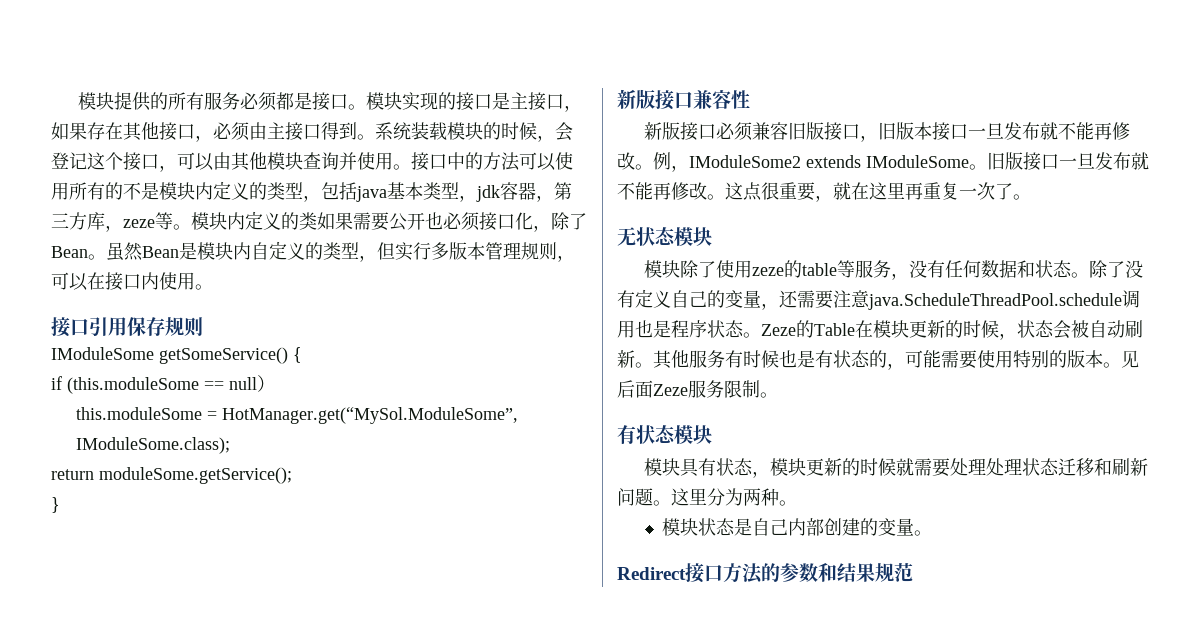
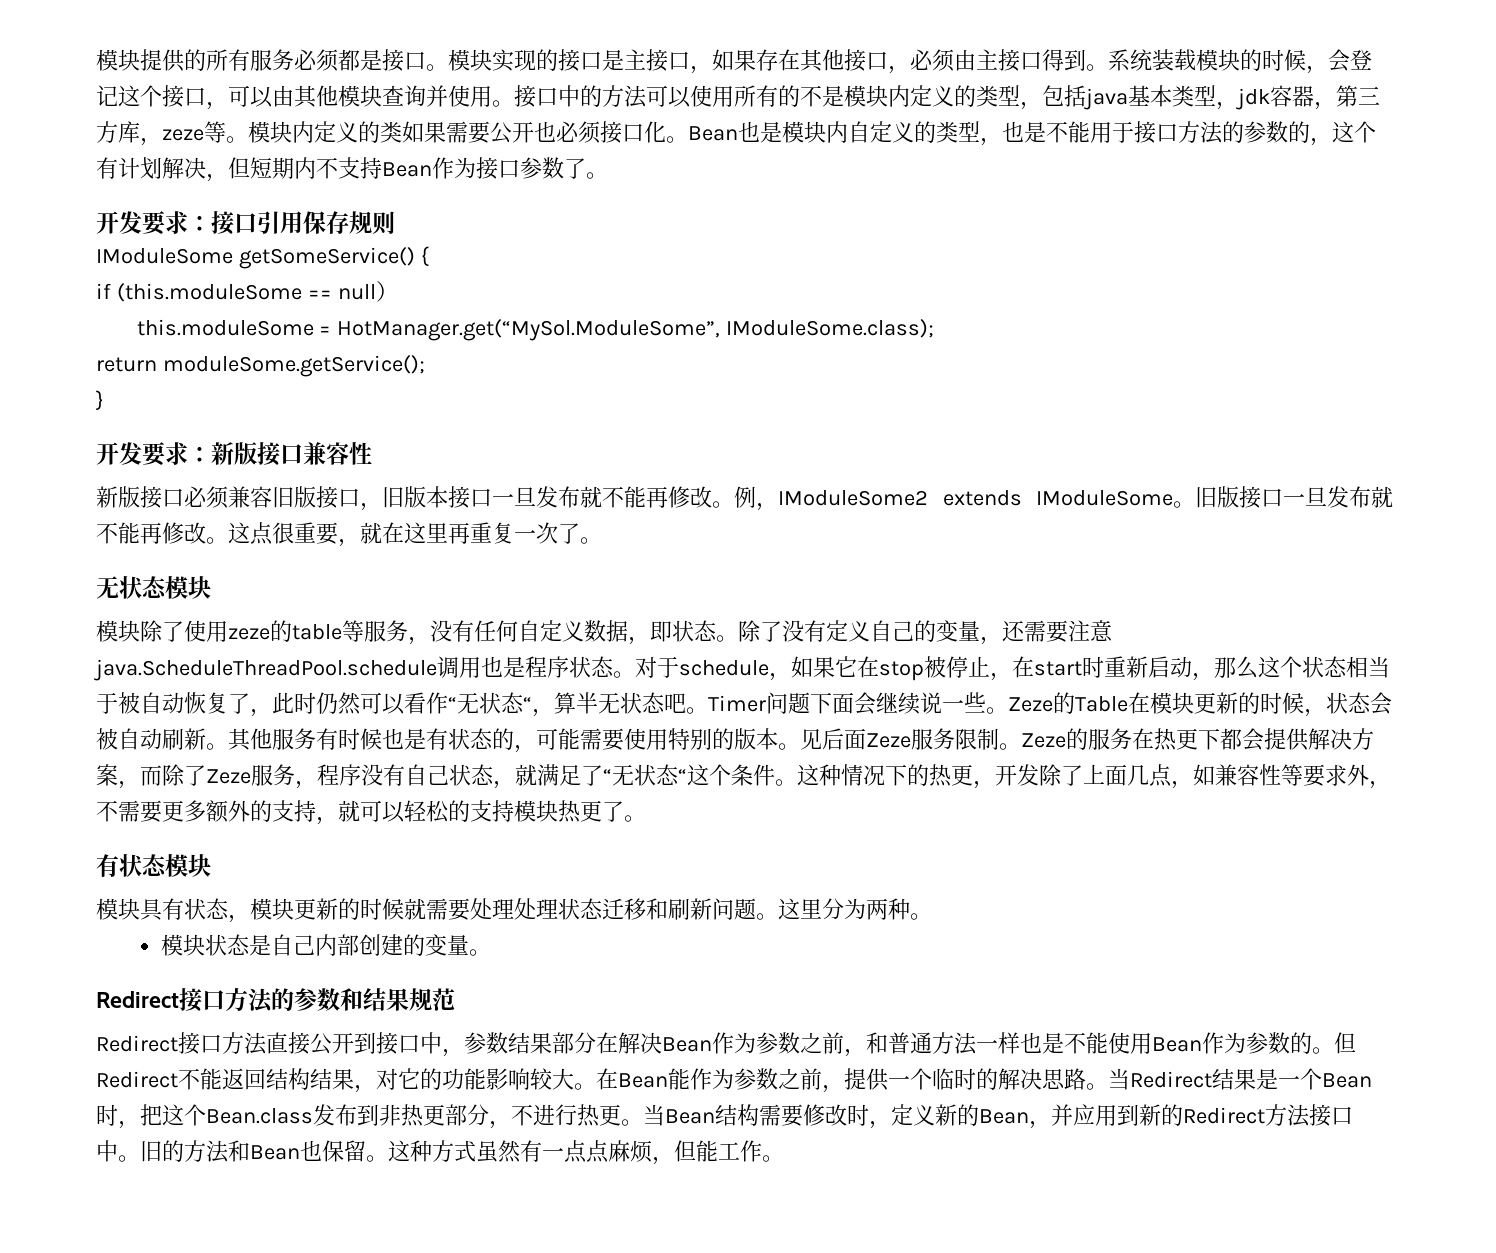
- 模块内定义的类如果需要公开也必须接口化，除了Bean。虽然Bean是模块内自定义的类型，但实行多版本管理规则，可以在接口内使用。
- 接口引用保存规则
+ 模块内定义的类如果需要公开也必须接口化。Bean也是模块内自定义的类型，也是不能用于接口方法的参数的，这个有计划解决，但短期内不支持Bean作为接口参数了。
+ 开发要求：接口引用保存规则
- 新版接口兼容性
+ 开发要求：新版接口兼容性
- 模块除了使用zeze的table等服务，没有任何数据和状态。
+ 模块除了使用zeze的table等服务，没有任何自定义数据，即状态。
+ 对于schedule，如果它在stop被停止，在start时重新启动，那么这个状态相当于被自动恢复了，此时仍然可以看作“无状态“，算半无状态吧。Timer问题下面会继续说一些。
+ Zeze的服务在热更下都会提供解决方案，而除了Zeze服务，程序没有自己状态，就满足了“无状态“这个条件。这种情况下的热更，开发除了上面几点，如兼容性等要求外，不需要更多额外的支持，就可以轻松的支持模块热更了。
+ Redirect接口方法直接公开到接口中，参数结果部分在解决Bean作为参数之前，和普通方法一样也是不能使用Bean作为参数的。但Redirect不能返回结构结果，对它的功能影响较大。在Bean能作为参数之前，提供一个临时的解决思路。当Redirect结果是一个Bean时，把这个Bean.class发布到非热更部分，不进行热更。当Bean结构需要修改时，定义新的Bean，并应用到新的Redirect方法接口中。旧的方法和Bean也保留。这种方式虽然有一点点麻烦，但能工作。

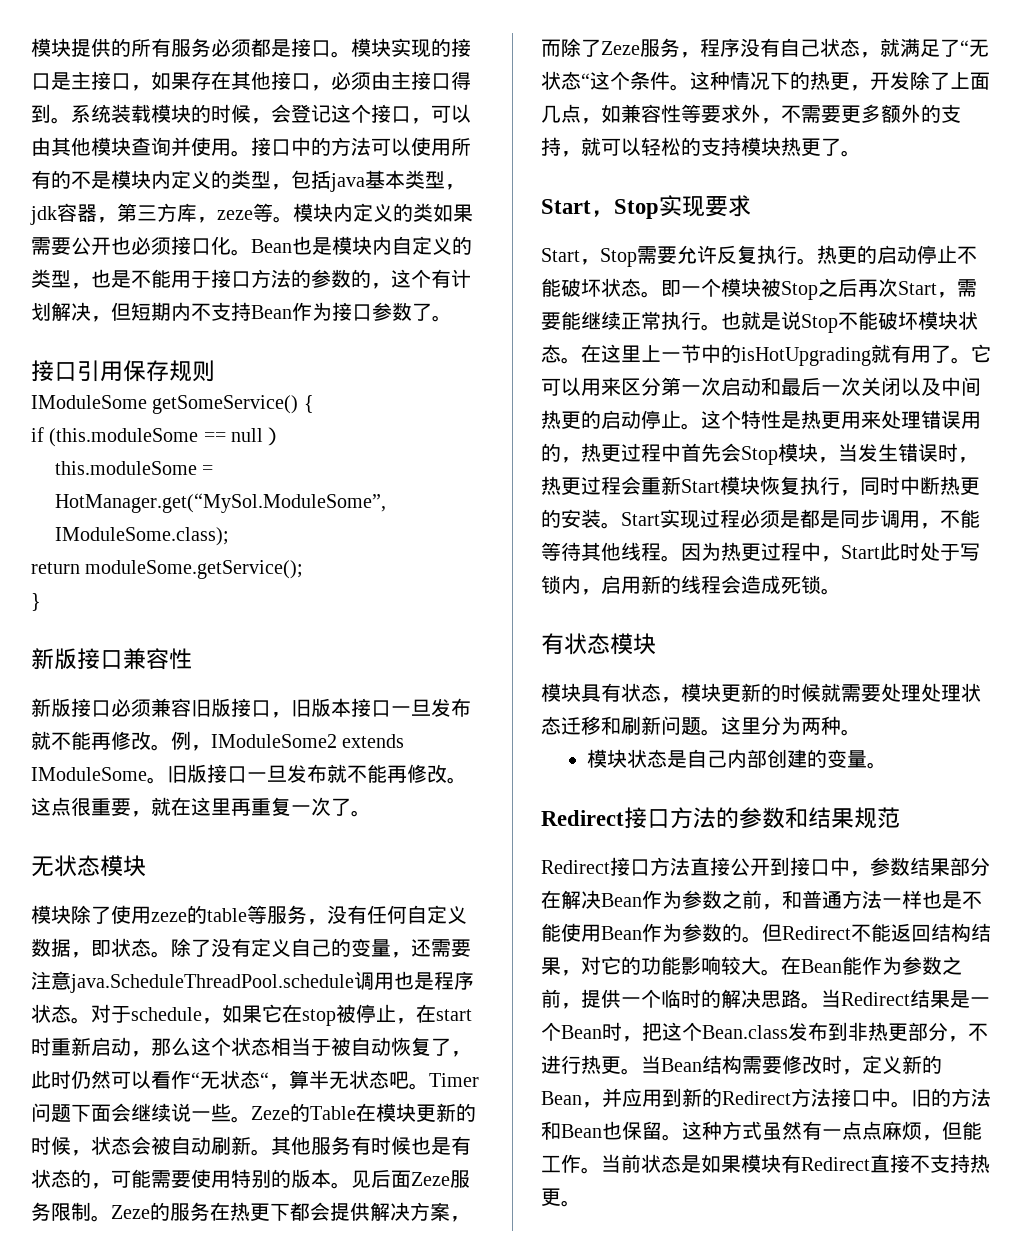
- 开发要求：接口引用保存规则
+ 接口引用保存规则
- 开发要求：新版接口兼容性
+ 新版接口兼容性
+ Start，Stop实现要求
+ Start，Stop需要允许反复执行。热更的启动停止不能破坏状态。即一个模块被Stop之后再次Start，需要能继续正常执行。也就是说Stop不能破坏模块状态。在这里上一节中的isHotUpgrading就有用了。它可以用来区分第一次启动和最后一次关闭以及中间热更的启动停止。这个特性是热更用来处理错误用的，热更过程中首先会Stop模块，当发生错误时，热更过程会重新Start模块恢复执行，同时中断热更的安装。Start实现过程必须是都是同步调用，不能等待其他线程。因为热更过程中，Start此时处于写锁内，启用新的线程会造成死锁。
+ 当前状态是如果模块有Redirect直接不支持热更。

